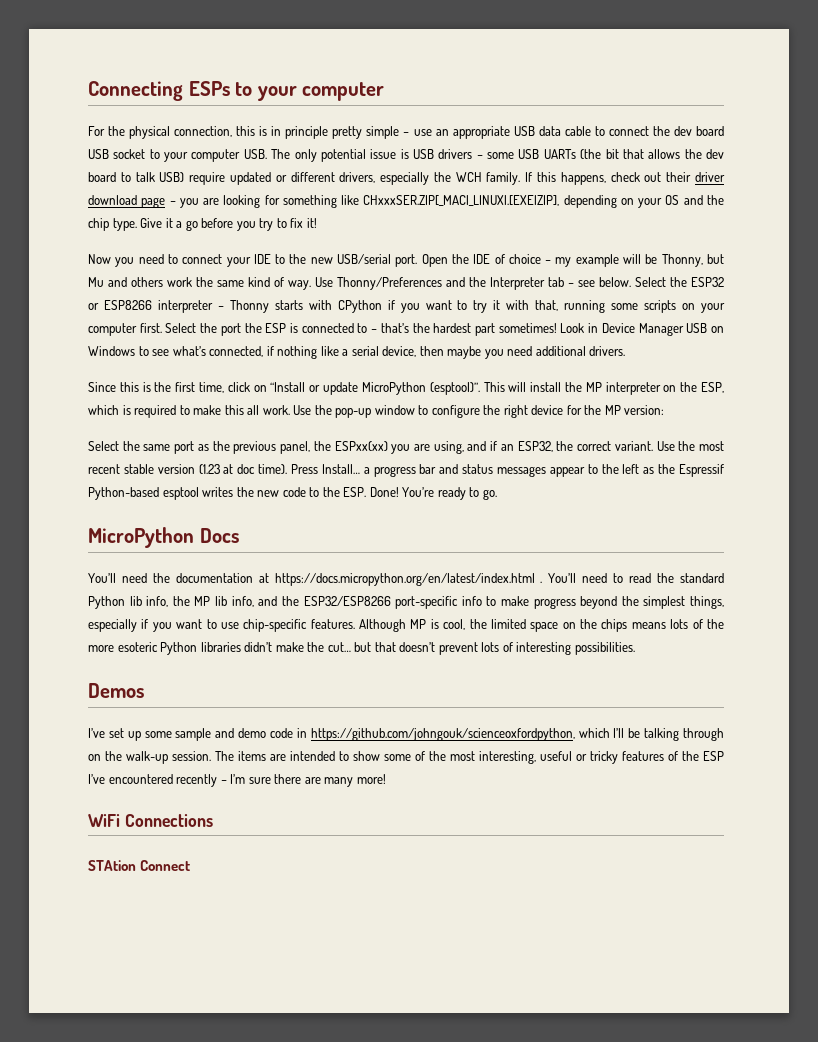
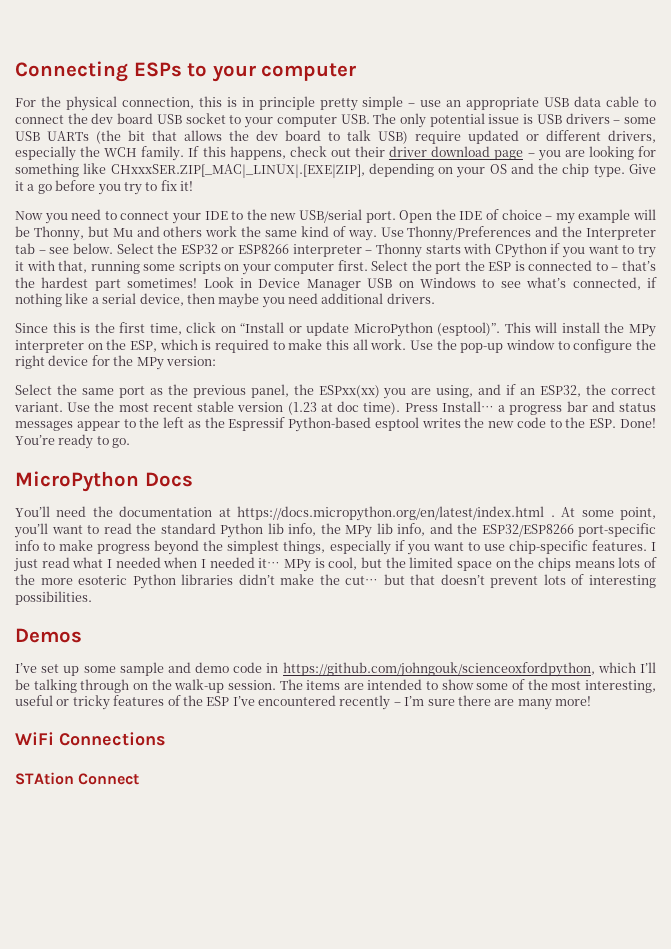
- This will install the MP interpreter on the ESP, which is required to make this all work.
+ This will install the MPy interpreter on the ESP, which is required to make this all work.
- Use the pop-up window to configure the right device for the MP version:
+ Use the pop-up window to configure the right device for the MPy version:
- You’ll need to read the standard Python lib info, the MP lib info, and the ESP32/ESP8266 port-specific info to make progress beyond the simplest things, especially if you want to use chip-specific features.
+ At some point, you’ll want to read the standard Python lib info, the MPy lib info, and the ESP32/ESP8266 port-specific info to make progress beyond the simplest things, especially if you want to use chip-specific features.
- Although MP is cool, the limited space on the chips means lots of the more esoteric Python libraries didn’t make the cut… but that doesn’t prevent lots of interesting possibilities.
+ I just read what I needed when I needed it… MPy is cool, but the limited space on the chips means lots of the more esoteric Python libraries didn’t make the cut… but that doesn’t prevent lots of interesting possibilities.

